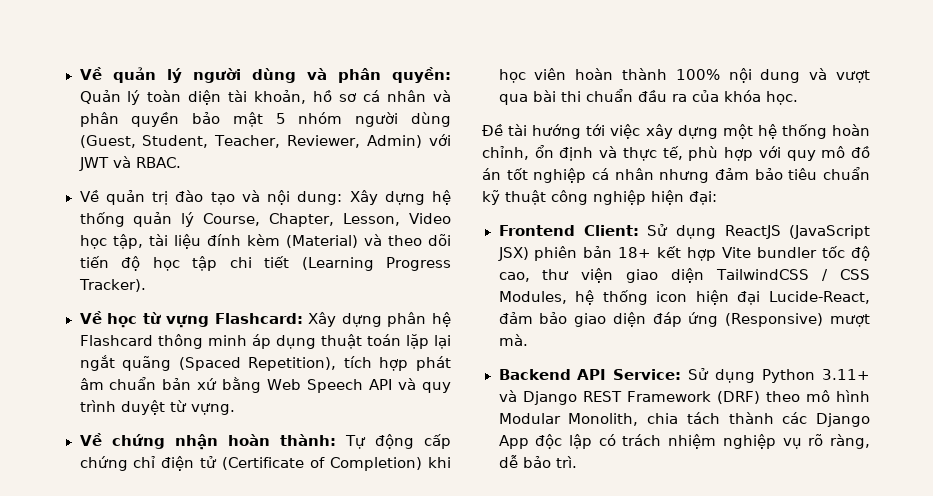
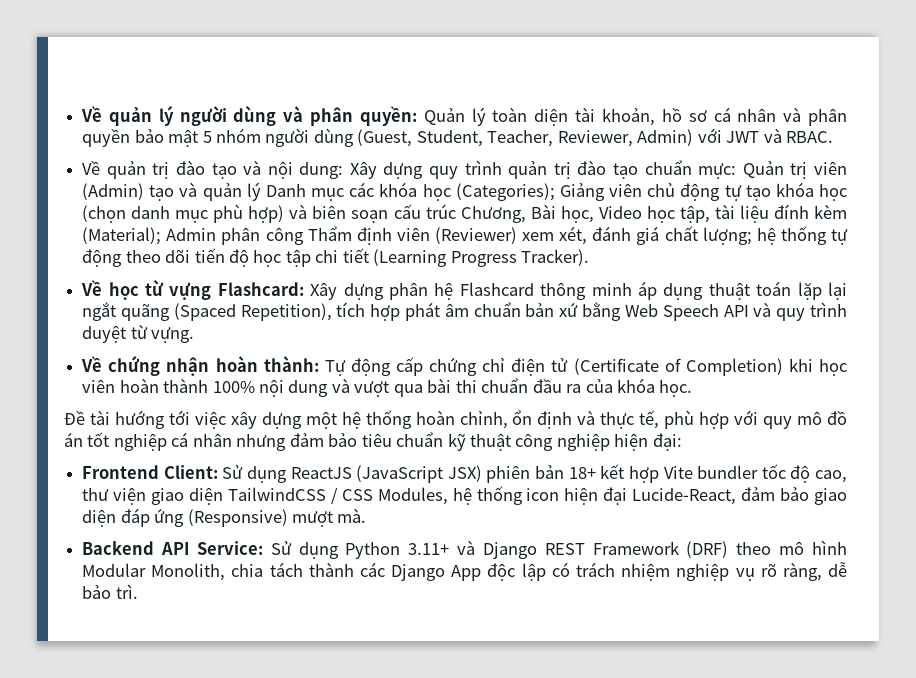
- Về quản trị đào tạo và nội dung: Xây dựng hệ thống quản lý Course, Chapter, Lesson, Video học tập, tài liệu đính kèm (Material) và theo dõi tiến độ học tập chi tiết (Learning Progress Tracker).
+ Về quản trị đào tạo và nội dung: Xây dựng quy trình quản trị đào tạo chuẩn mực: Quản trị viên (Admin) tạo và quản lý Danh mục các khóa học (Categories); Giảng viên chủ động tự tạo khóa học (chọn danh mục phù hợp) và biên soạn cấu trúc Chương, Bài học, Video học tập, tài liệu đính kèm (Material); Admin phân công Thẩm định viên (Reviewer) xem xét, đánh giá chất lượng; hệ thống tự động theo dõi tiến độ học tập chi tiết (Learning Progress Tracker).

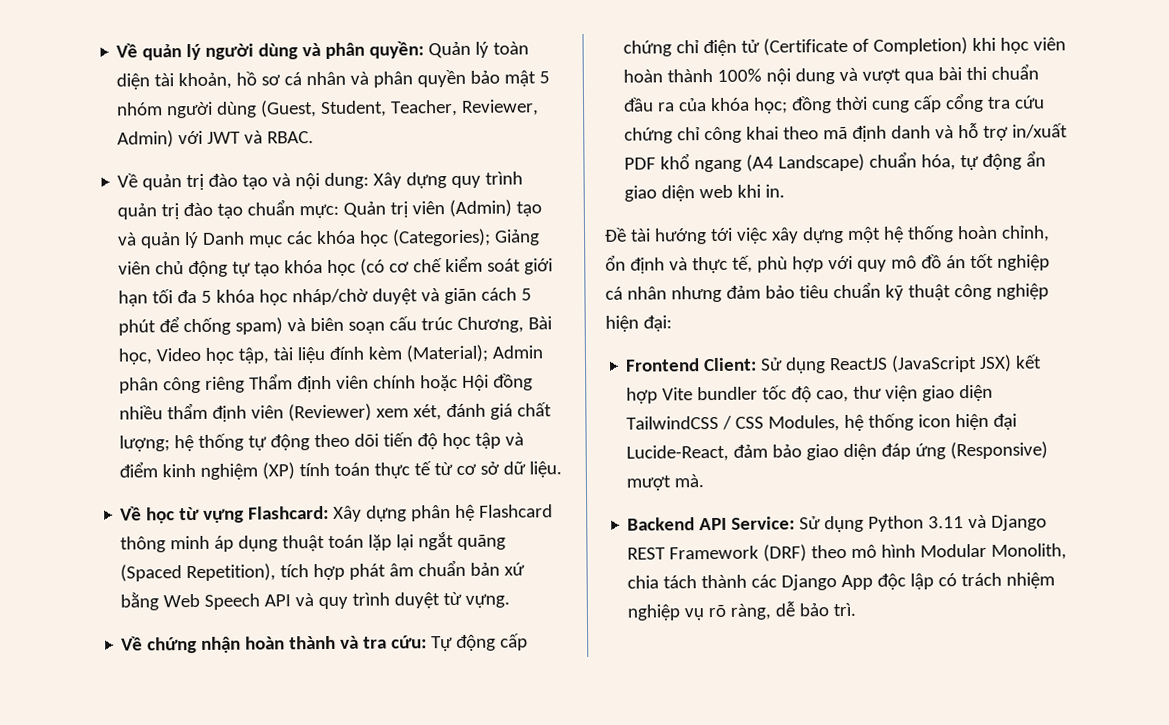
- Giảng viên chủ động tự tạo khóa học (chọn danh mục phù hợp) và biên soạn cấu trúc Chương, Bài học, Video học tập, tài liệu đính kèm (Material);
+ Giảng viên chủ động tự tạo khóa học (có cơ chế kiểm soát giới hạn tối đa 5 khóa học nháp/chờ duyệt và giãn cách 5 phút để chống spam) và biên soạn cấu trúc Chương, Bài học, Video học tập, tài liệu đính kèm (Material);
- Admin phân công Thẩm định viên (Reviewer) xem xét, đánh giá chất lượng;
+ Admin phân công riêng Thẩm định viên chính hoặc Hội đồng nhiều thẩm định viên (Reviewer) xem xét, đánh giá chất lượng;
- hệ thống tự động theo dõi tiến độ học tập chi tiết (Learning Progress Tracker).
+ hệ thống tự động theo dõi tiến độ học tập và điểm kinh nghiệm (XP) tính toán thực tế từ cơ sở dữ liệu.
- Về chứng nhận hoàn thành: Tự động cấp chứng chỉ điện tử (Certificate of Completion) khi học viên hoàn thành 100% nội dung và vượt qua bài thi chuẩn đầu ra của khóa học.
+ Về chứng nhận hoàn thành và tra cứu: Tự động cấp chứng chỉ điện tử (Certificate of Completion) khi học viên hoàn thành 100% nội dung và vượt qua bài thi chuẩn đầu ra của khóa học; đồng thời cung cấp cổng tra cứu chứng chỉ công khai theo mã định danh và hỗ trợ in/xuất PDF khổ ngang (A4 Landscape) chuẩn hóa, tự động ẩn giao diện web khi in.
- Frontend Client: Sử dụng ReactJS (JavaScript JSX) phiên bản 18+ kết hợp Vite bundler tốc độ cao, thư viện giao diện TailwindCSS / CSS Modules, hệ thống icon hiện đại Lucide-React, đảm bảo giao diện đáp ứng (Responsive) mượt mà.
+ Frontend Client: Sử dụng ReactJS (JavaScript JSX) kết hợp Vite bundler tốc độ cao, thư viện giao diện TailwindCSS / CSS Modules, hệ thống icon hiện đại Lucide-React, đảm bảo giao diện đáp ứng (Responsive) mượt mà.
- Backend API Service: Sử dụng Python 3.11+ và Django REST Framework (DRF) theo mô hình Modular Monolith, chia tách thành các Django App độc lập có trách nhiệm nghiệp vụ rõ ràng, dễ bảo trì.
+ Backend API Service: Sử dụng Python 3.11 và Django REST Framework (DRF) theo mô hình Modular Monolith, chia tách thành các Django App độc lập có trách nhiệm nghiệp vụ rõ ràng, dễ bảo trì.

